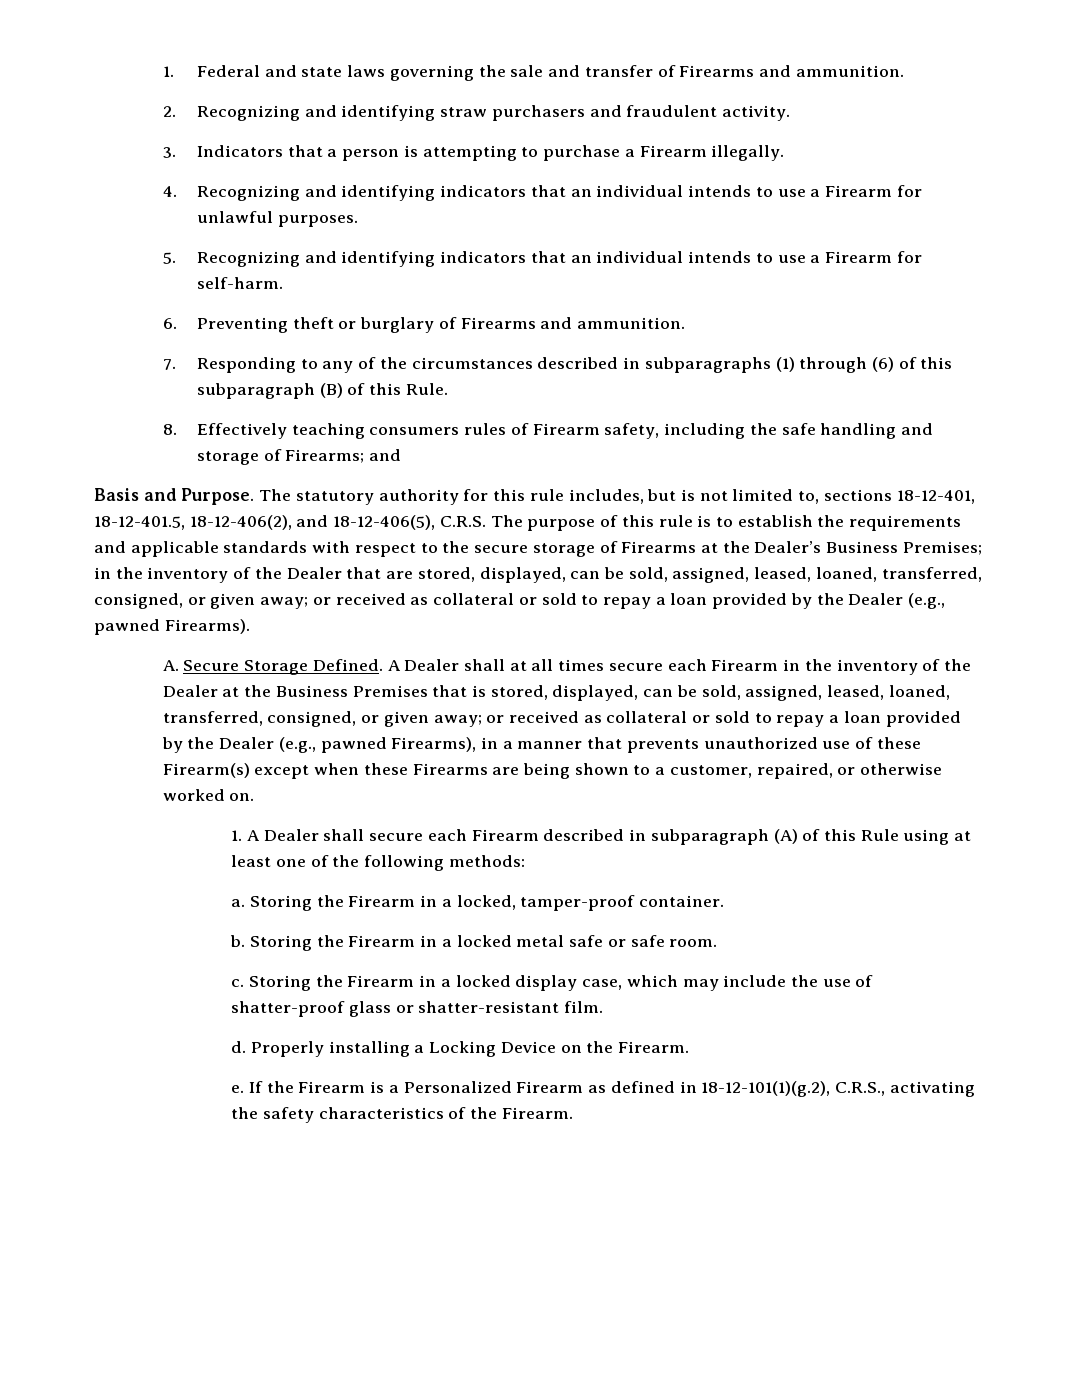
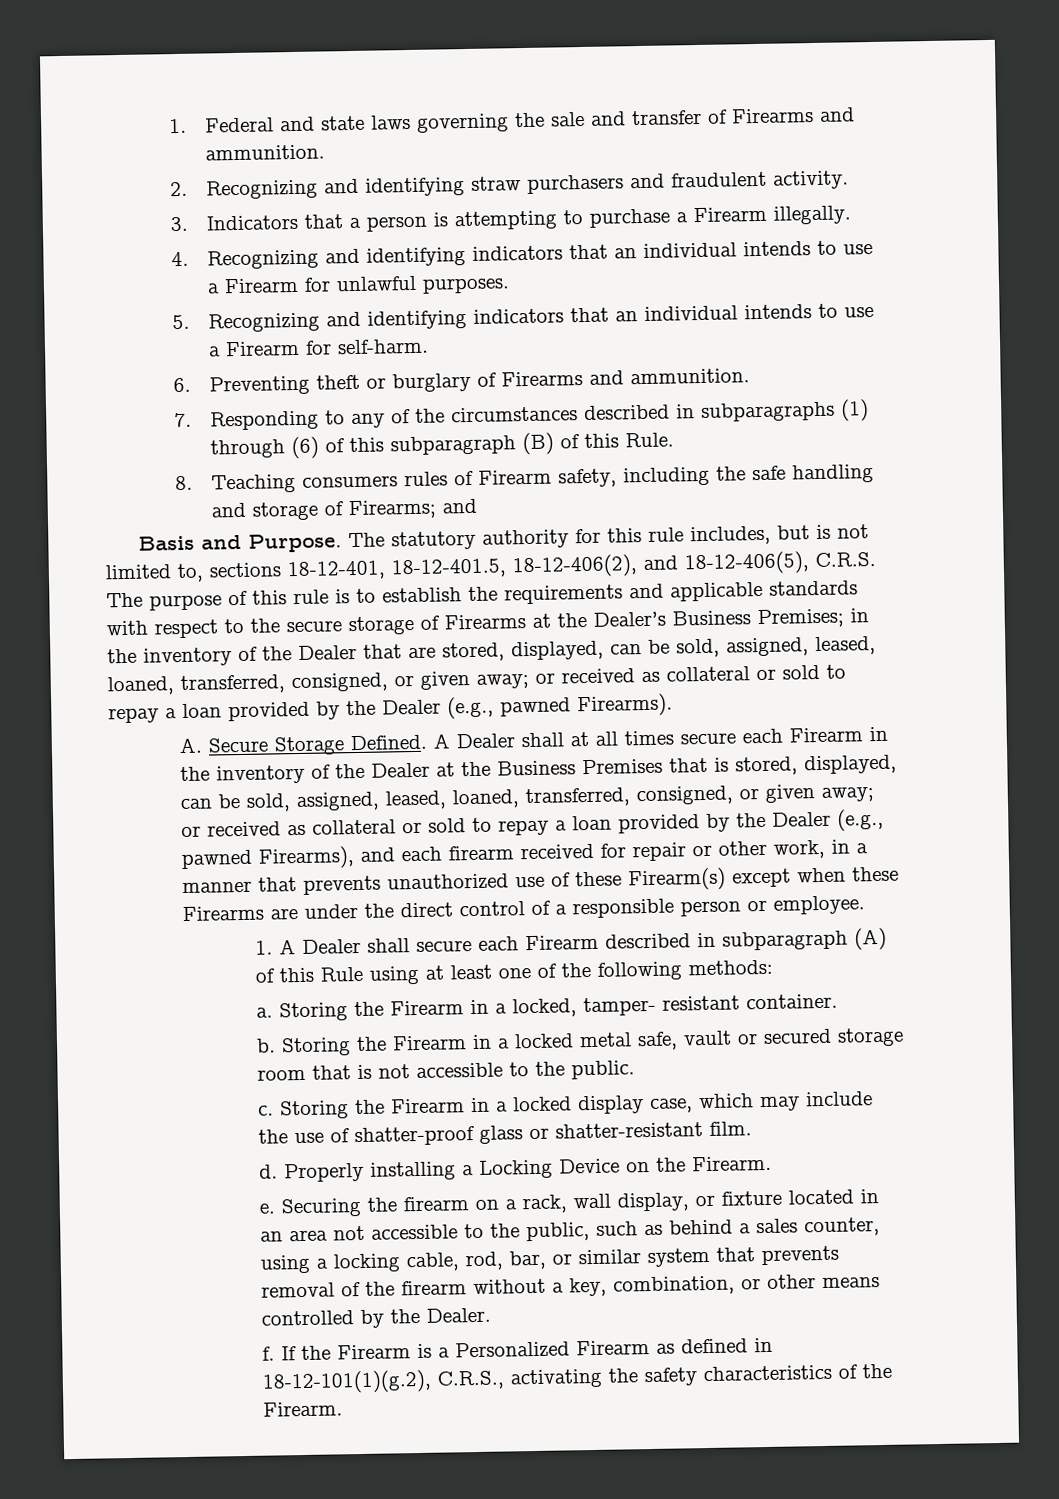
- 8. Effectively teaching consumers rules of Firearm safety, including the safe handling and storage of Firearms; and
+ 8. Teaching consumers rules of Firearm safety, including the safe handling and storage of Firearms; and
- or received as collateral or sold to repay a loan provided by the Dealer (e.g., pawned Firearms), in a manner that prevents unauthorized use of these Firearm(s) except when these Firearms are being shown to a customer, repaired, or otherwise worked on.
+ or received as collateral or sold to repay a loan provided by the Dealer (e.g., pawned Firearms), and each firearm received for repair or other work, in a manner that prevents unauthorized use of these Firearm(s) except when these Firearms are under the direct control of a responsible person or employee.
- Storing the Firearm in a locked, tamper-proof container.
+ Storing the Firearm in a locked, tamper- resistant container.
- Storing the Firearm in a locked metal safe or safe room.
+ Storing the Firearm in a locked metal safe, vault or secured storage room that is not accessible to the public.
+ Securing the firearm on a rack, wall display, or fixture located in an area not accessible to the public, such as behind a sales counter, using a locking cable, rod, bar, or similar system that prevents removal of the firearm without a key, combination, or other means controlled by the Dealer.
+ f.

